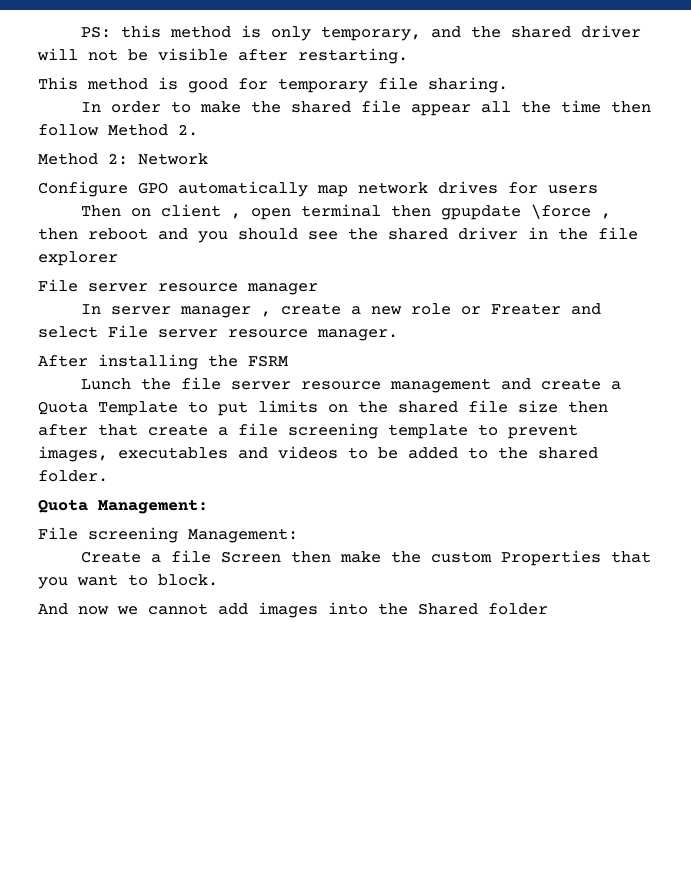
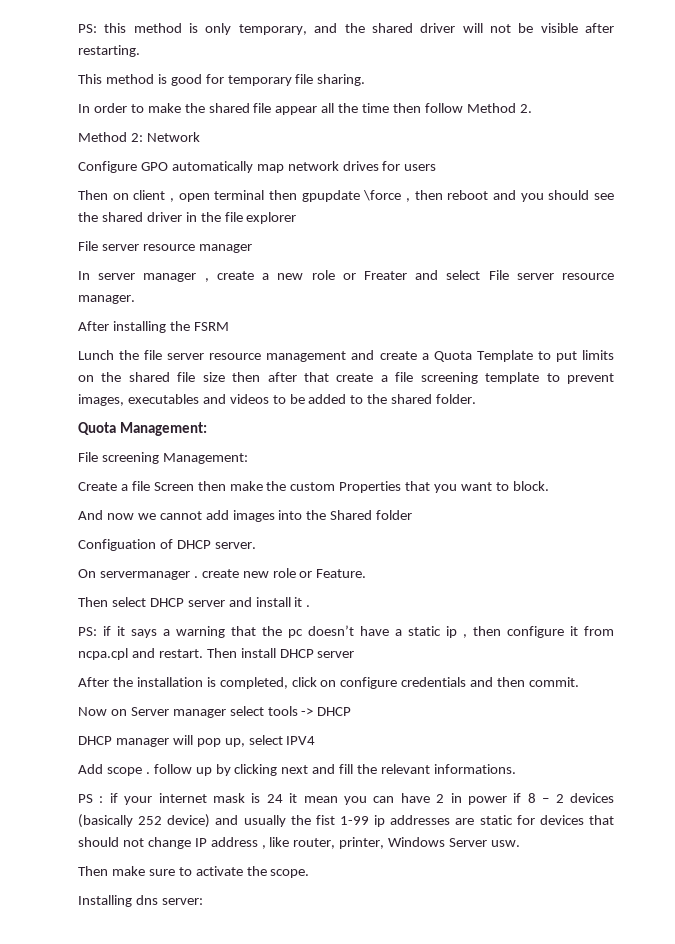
+ Configuation of DHCP server.
+ On servermanager . create new role or Feature.
+ Then select DHCP server and install it .
+ PS: if it says a warning that the pc doesn’t have a static ip , then configure it from ncpa.cpl and restart. Then install DHCP server
+ After the installation is completed, click on configure credentials and then commit.
+ Now on Server manager select tools -> DHCP
+ DHCP manager will pop up, select IPV4
+ Add scope . follow up by clicking next and fill the relevant informations.
+ PS : if your internet mask is 24 it mean you can have 2 in power if 8 – 2 devices (basically 252 device) and usually the fist 1-99 ip addresses are static for devices that should not change IP address , like router, printer, Windows Server usw.
+ Then make sure to activate the scope.
+ Installing dns server:

